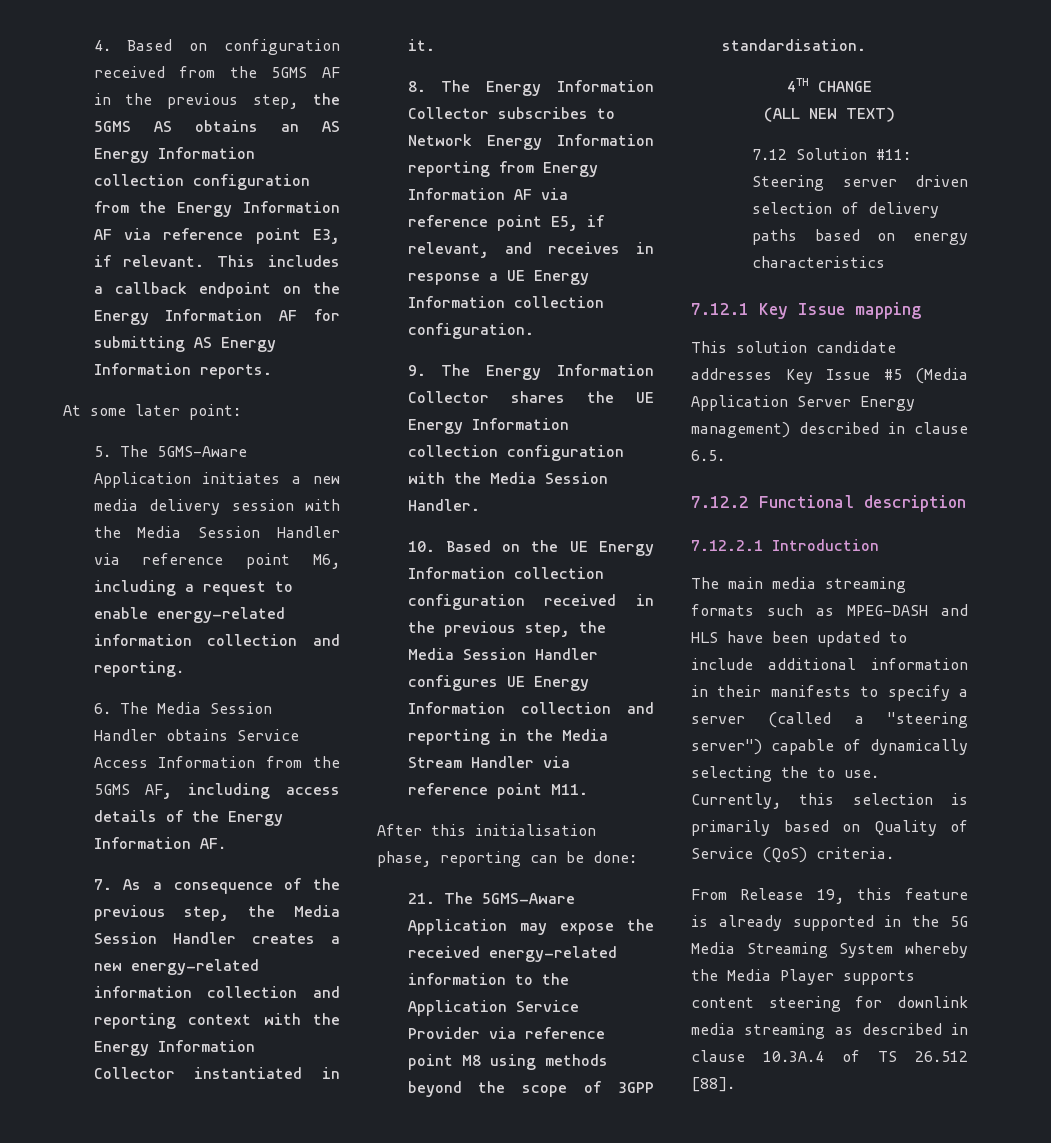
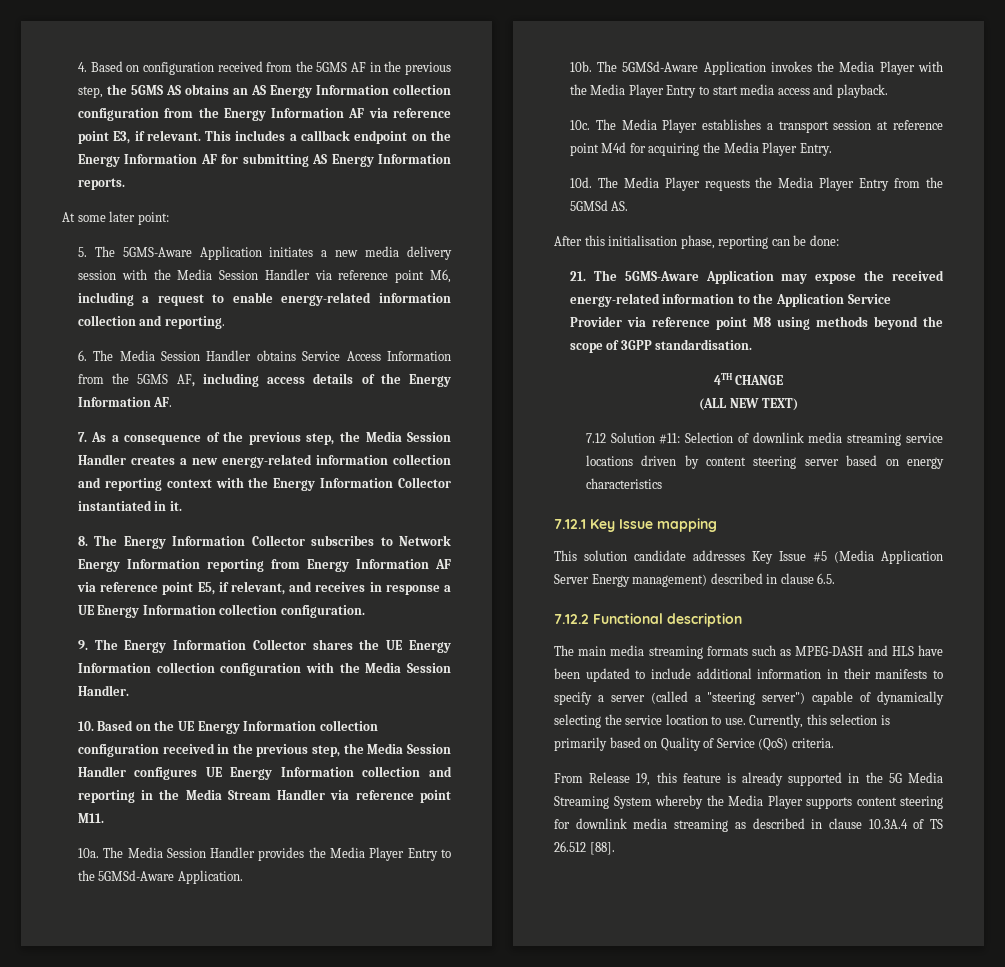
+ 10a. The Media Session Handler provides the Media Player Entry to the 5GMSd-Aware Application.
+ 10b. The 5GMSd-Aware Application invokes the Media Player with the Media Player Entry to start media access and playback.
+ 10c. The Media Player establishes a transport session at reference point M4d for acquiring the Media Player Entry.
+ 10d. The Media Player requests the Media Player Entry from the 5GMSd AS.
- 7.12 Solution #11: Steering server driven selection of delivery paths based on energy characteristics
+ 7.12 Solution #11: Selection of downlink media streaming service locations driven by content steering server based on energy characteristics
- 7.12.2.1 Introduction
- The main media streaming formats such as MPEG-DASH and HLS have been updated to include additional information in their manifests to specify a server (called a "steering server") capable of dynamically selecting the to use.
+ The main media streaming formats such as MPEG-DASH and HLS have been updated to include additional information in their manifests to specify a server (called a "steering server") capable of dynamically selecting the service location to use.

